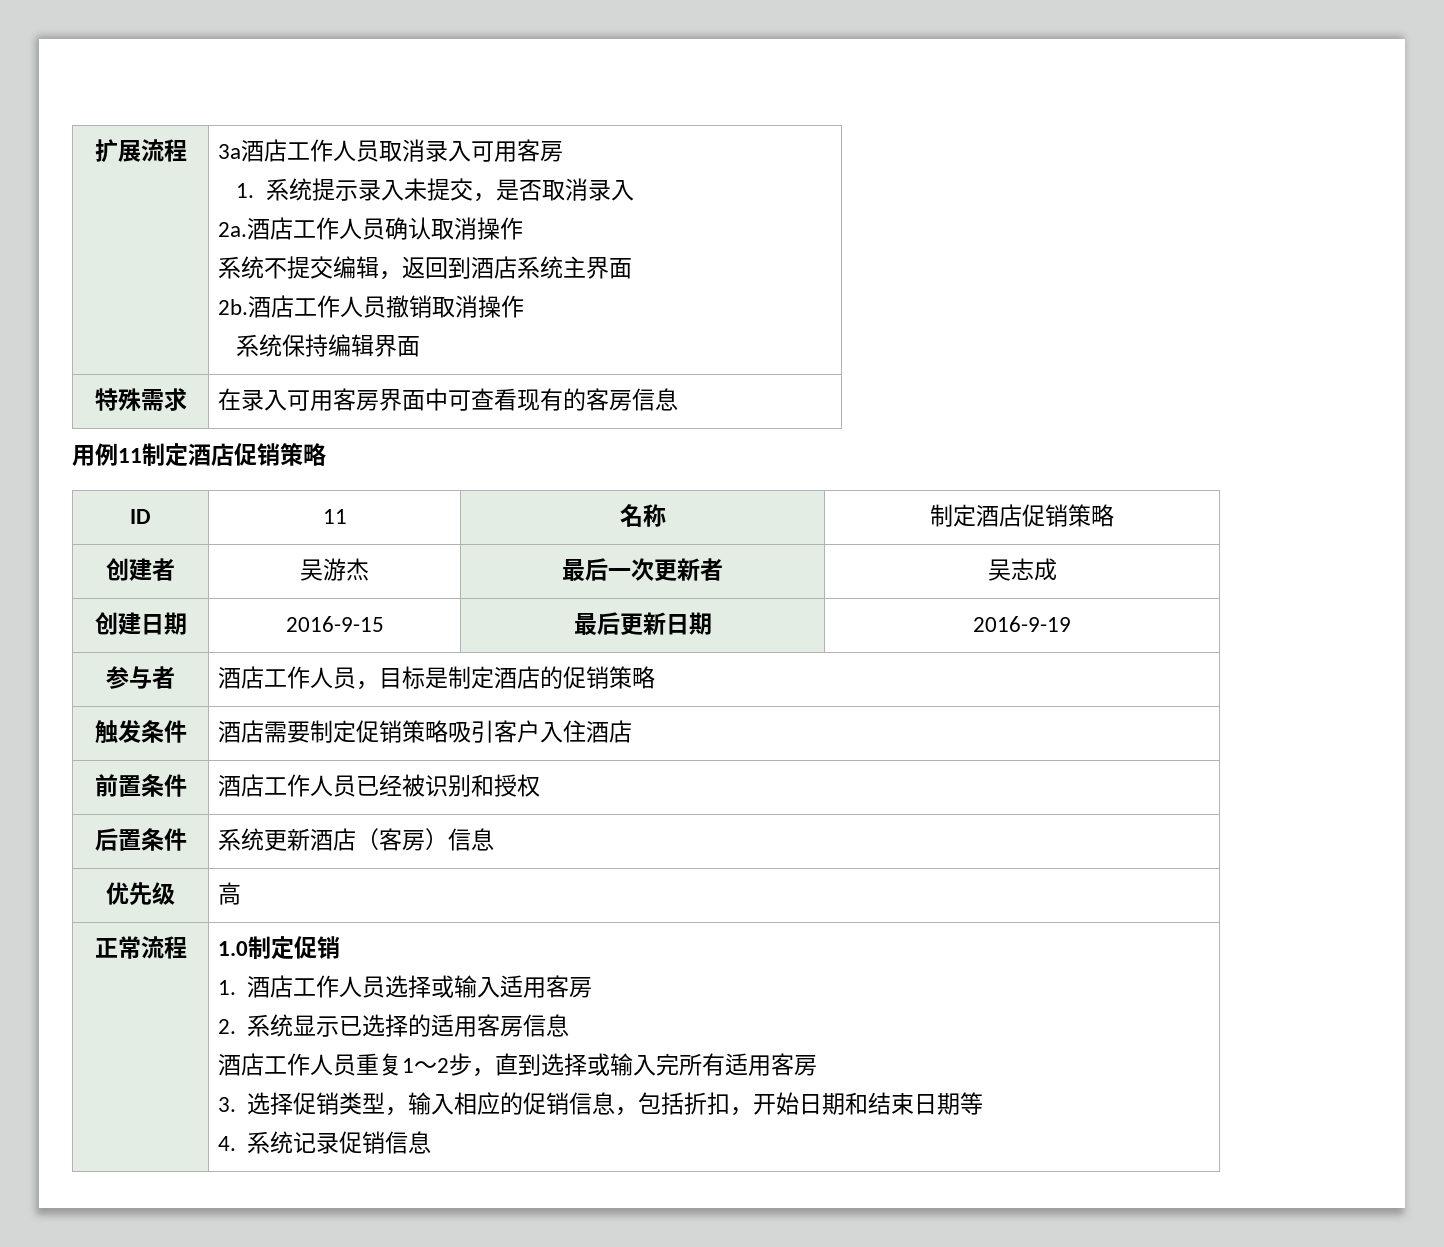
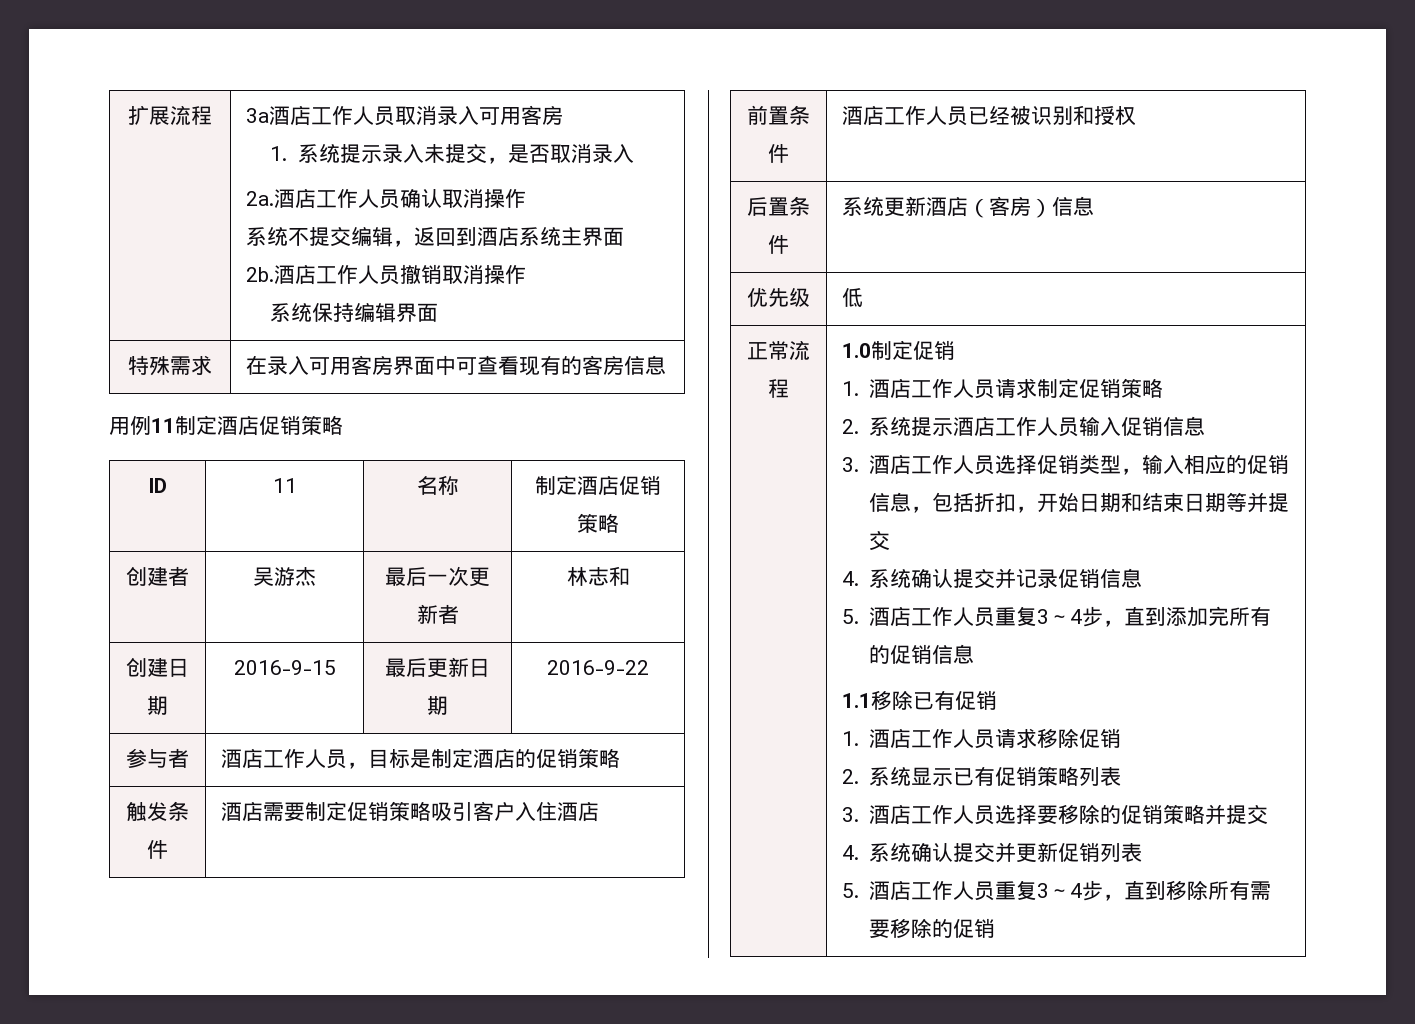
- 创建者 | 吴游杰 | 最后一次更新者 | 吴志成
+ 创建者 | 吴游杰 | 最后一次更新者 | 林志和
- 创建日期 | 2016-9-15 | 最后更新日期 | 2016-9-19
+ 创建日期 | 2016-9-15 | 最后更新日期 | 2016-9-22
- 优先级 | 高
+ 优先级 | 低
- 1.酒店工作人员选择或输入适用客房
- 2.系统显示已选择的适用客房信息
- 酒店工作人员重复1～2步，直到选择或输入完所有适用客房
- 3.选择促销类型，输入相应的促销信息，包括折扣，开始日期和结束日期等
- 4.系统记录促销信息
+ 1.酒店工作人员请求制定促销策略
+ 2.系统提示酒店工作人员输入促销信息
+ 3.酒店工作人员选择促销类型，输入相应的促销信息，包括折扣，开始日期和结束日期等并提交
+ 4.系统确认提交并记录促销信息
+ 5.酒店工作人员重复3～4步，直到添加完所有的促销信息
+ 1.1移除已有促销
+ 1.酒店工作人员请求移除促销
+ 2.系统显示已有促销策略列表
+ 3.酒店工作人员选择要移除的促销策略并提交
+ 4.系统确认提交并更新促销列表
+ 5.酒店工作人员重复3～4步，直到移除所有需要移除的促销

